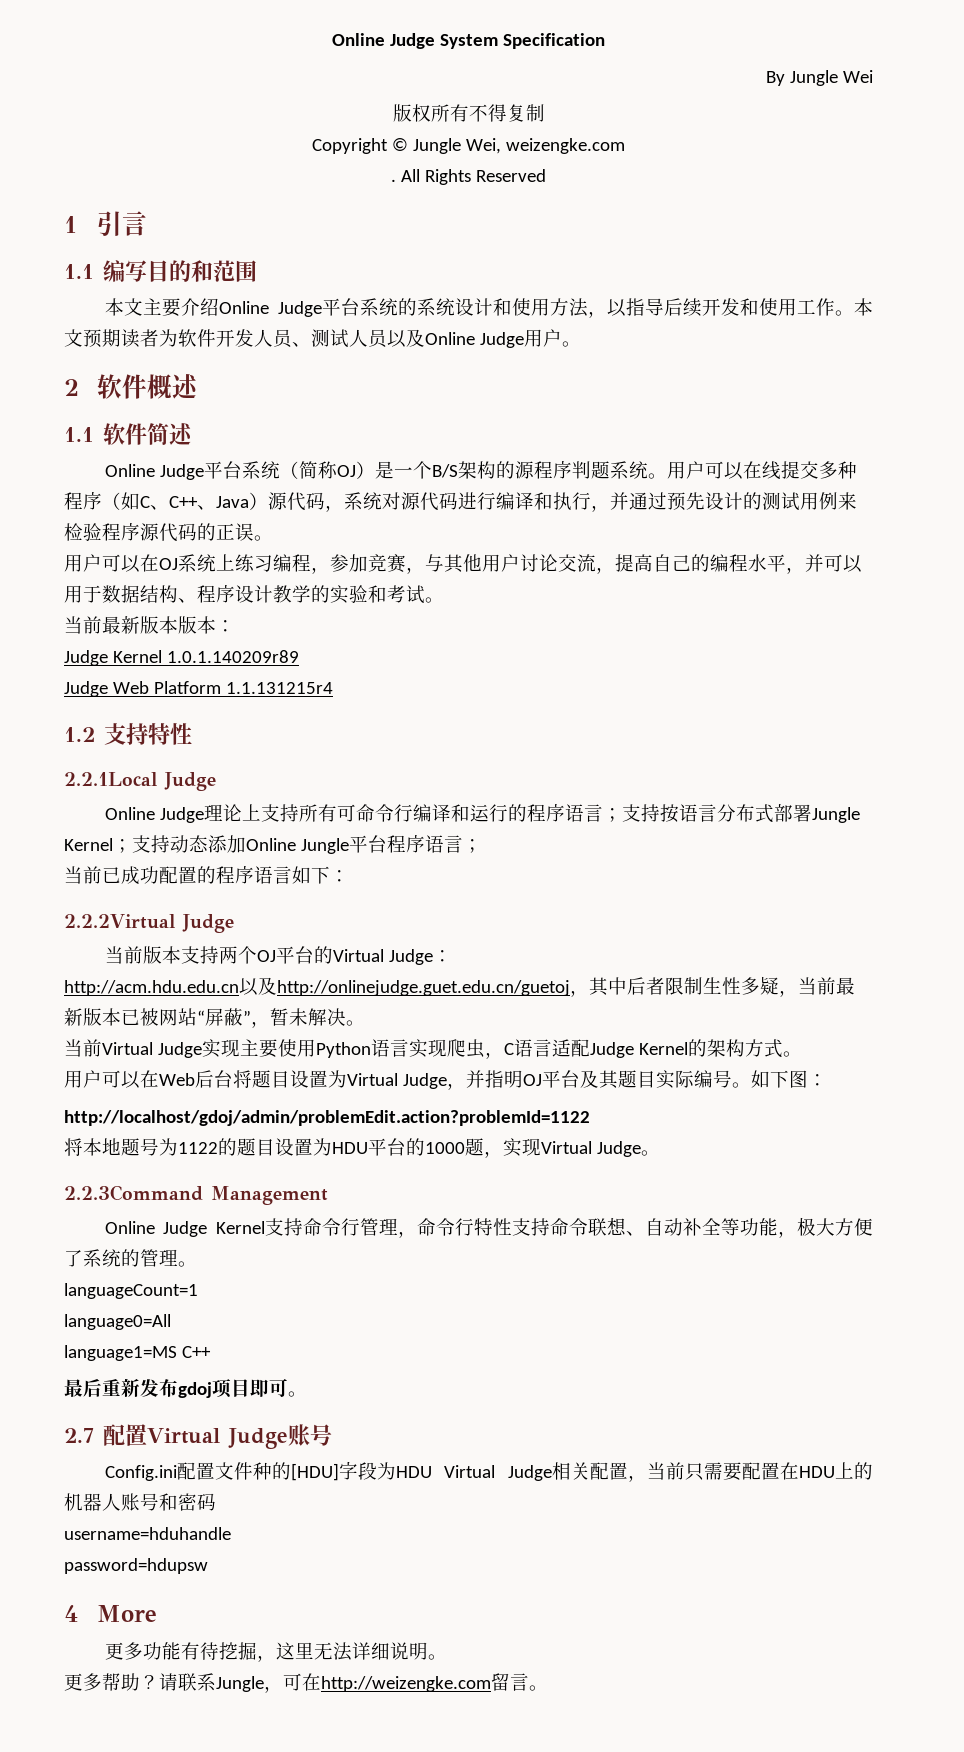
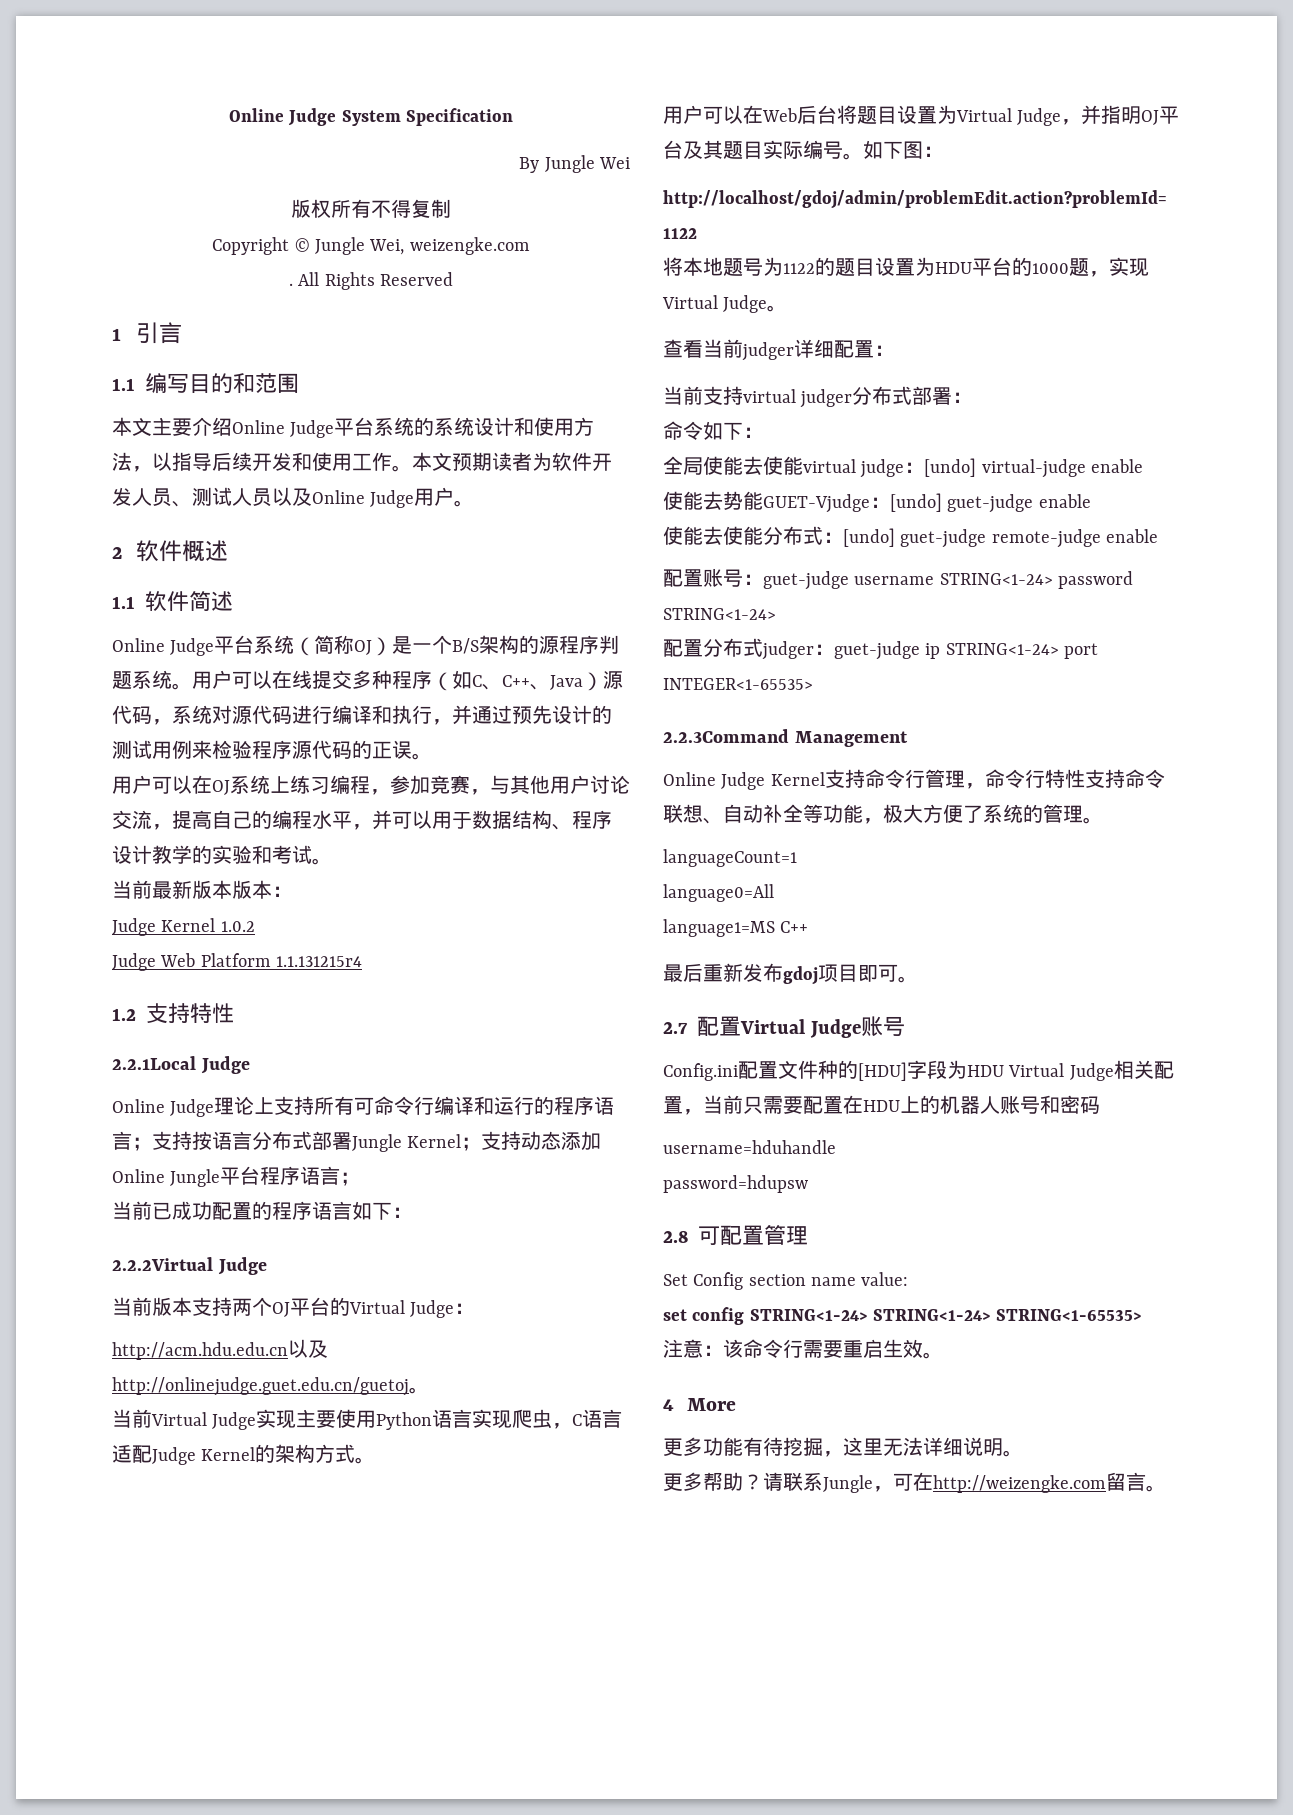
- Judge Kernel 1.0.1.140209r89
+ Judge Kernel 1.0.2
- http://acm.hdu.edu.cn以及http://onlinejudge.guet.edu.cn/guetoj，其中后者限制生性多疑，当前最新版本已被网站“屏蔽”，暂未解决。
+ http://acm.hdu.edu.cn以及http://onlinejudge.guet.edu.cn/guetoj。
+ 查看当前judger详细配置：
+ 当前支持virtual judger分布式部署：
+ 命令如下：
+ 全局使能去使能virtual judge：[undo] virtual-judge enable
+ 使能去势能GUET-Vjudge：[undo] guet-judge enable
+ 使能去使能分布式：[undo] guet-judge remote-judge enable
+ 配置账号：guet-judge username STRING<1-24> password STRING<1-24>
+ 配置分布式judger：guet-judge ip STRING<1-24> port INTEGER<1-65535>
+ 2.8可配置管理
+ Set Config section name value:
+ set config STRING<1-24> STRING<1-24> STRING<1-65535>
+ 注意：该命令行需要重启生效。

